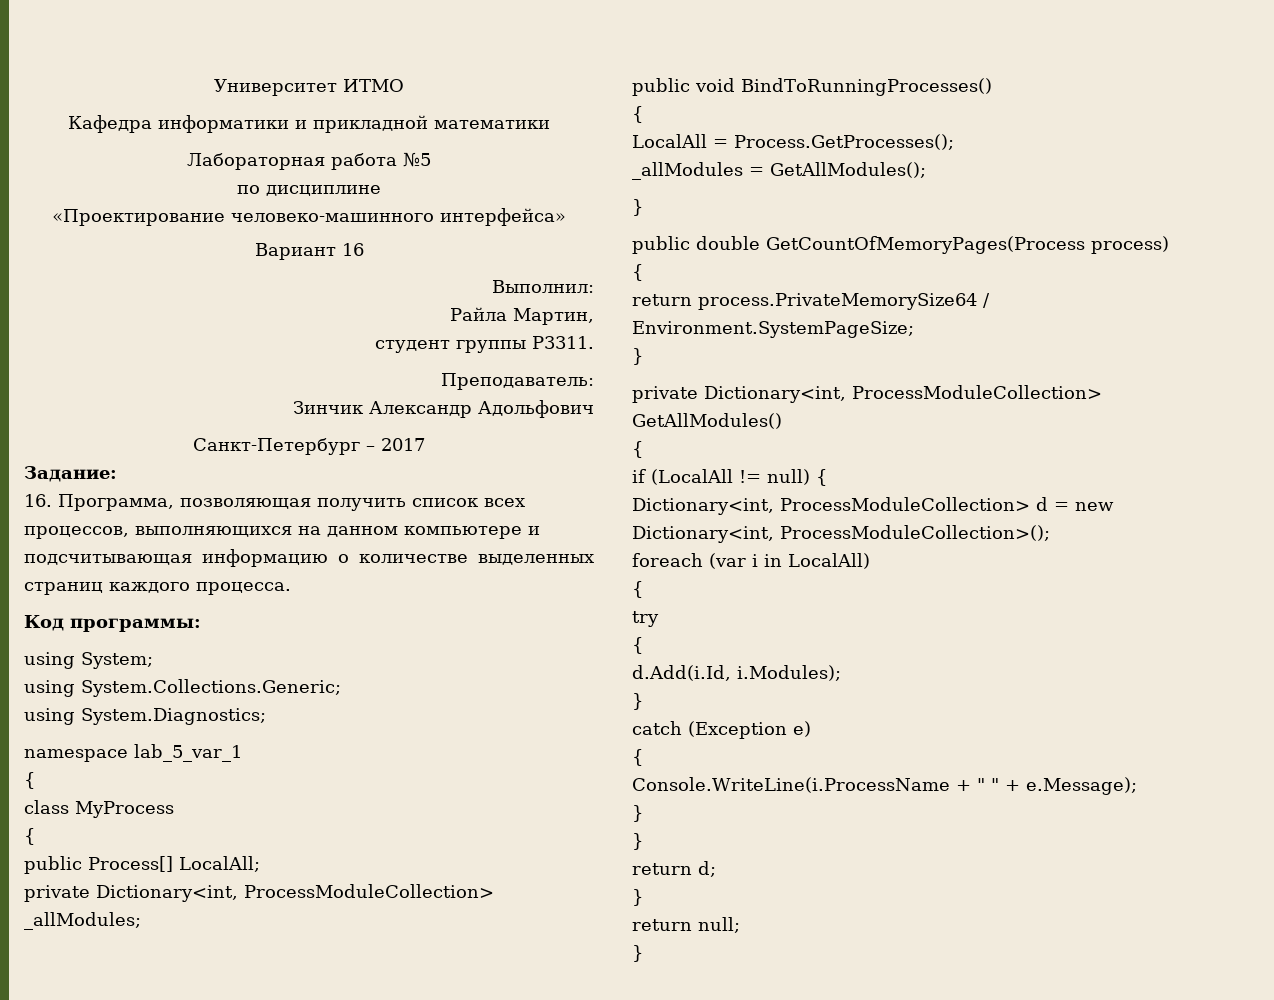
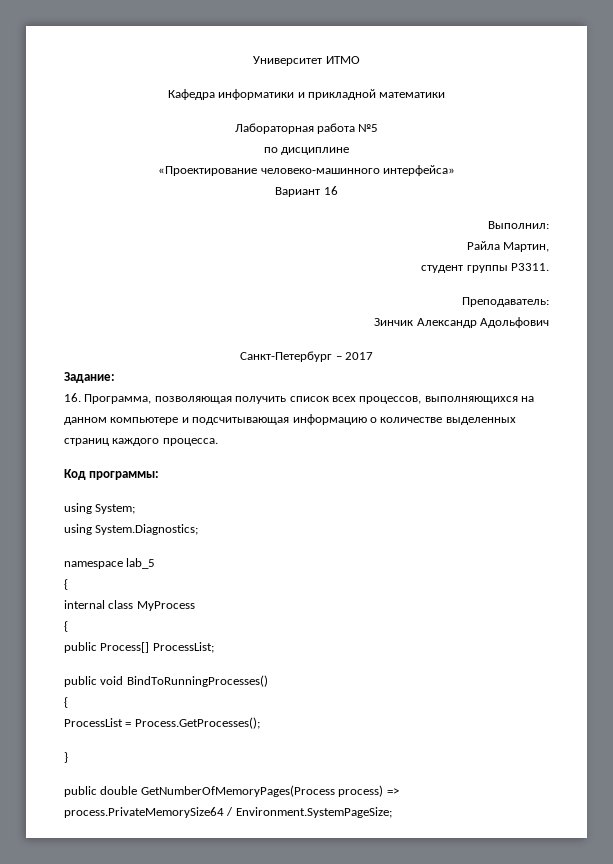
- using System.Collections.Generic;
- namespace lab_5_var_1
+ namespace lab_5
  {
- class MyProcess
+ internal class MyProcess
- public Process[] LocalAll;
- private Dictionary<int, ProcessModuleCollection> _allModules;
+ public Process[] ProcessList;
- LocalAll = Process.GetProcesses();
+ ProcessList = Process.GetProcesses();
- _allModules = GetAllModules();
- public double GetCountOfMemoryPages(Process process)
- {
- return process.PrivateMemorySize64 / Environment.SystemPageSize;
- }
- private Dictionary<int, ProcessModuleCollection> GetAllModules()
- {
- if (LocalAll != null) {
- Dictionary<int, ProcessModuleCollection> d = new Dictionary<int, ProcessModuleCollection>();
- foreach (var i in LocalAll)
- {
- try
- {
- d.Add(i.Id, i.Modules);
- }
- catch (Exception e)
- {
- Console.WriteLine(i.ProcessName + " " + e.Message);
- }
- }
- return d;
- }
- return null;
- }
+ public double GetNumberOfMemoryPages(Process process) => process.PrivateMemorySize64 / Environment.SystemPageSize;

